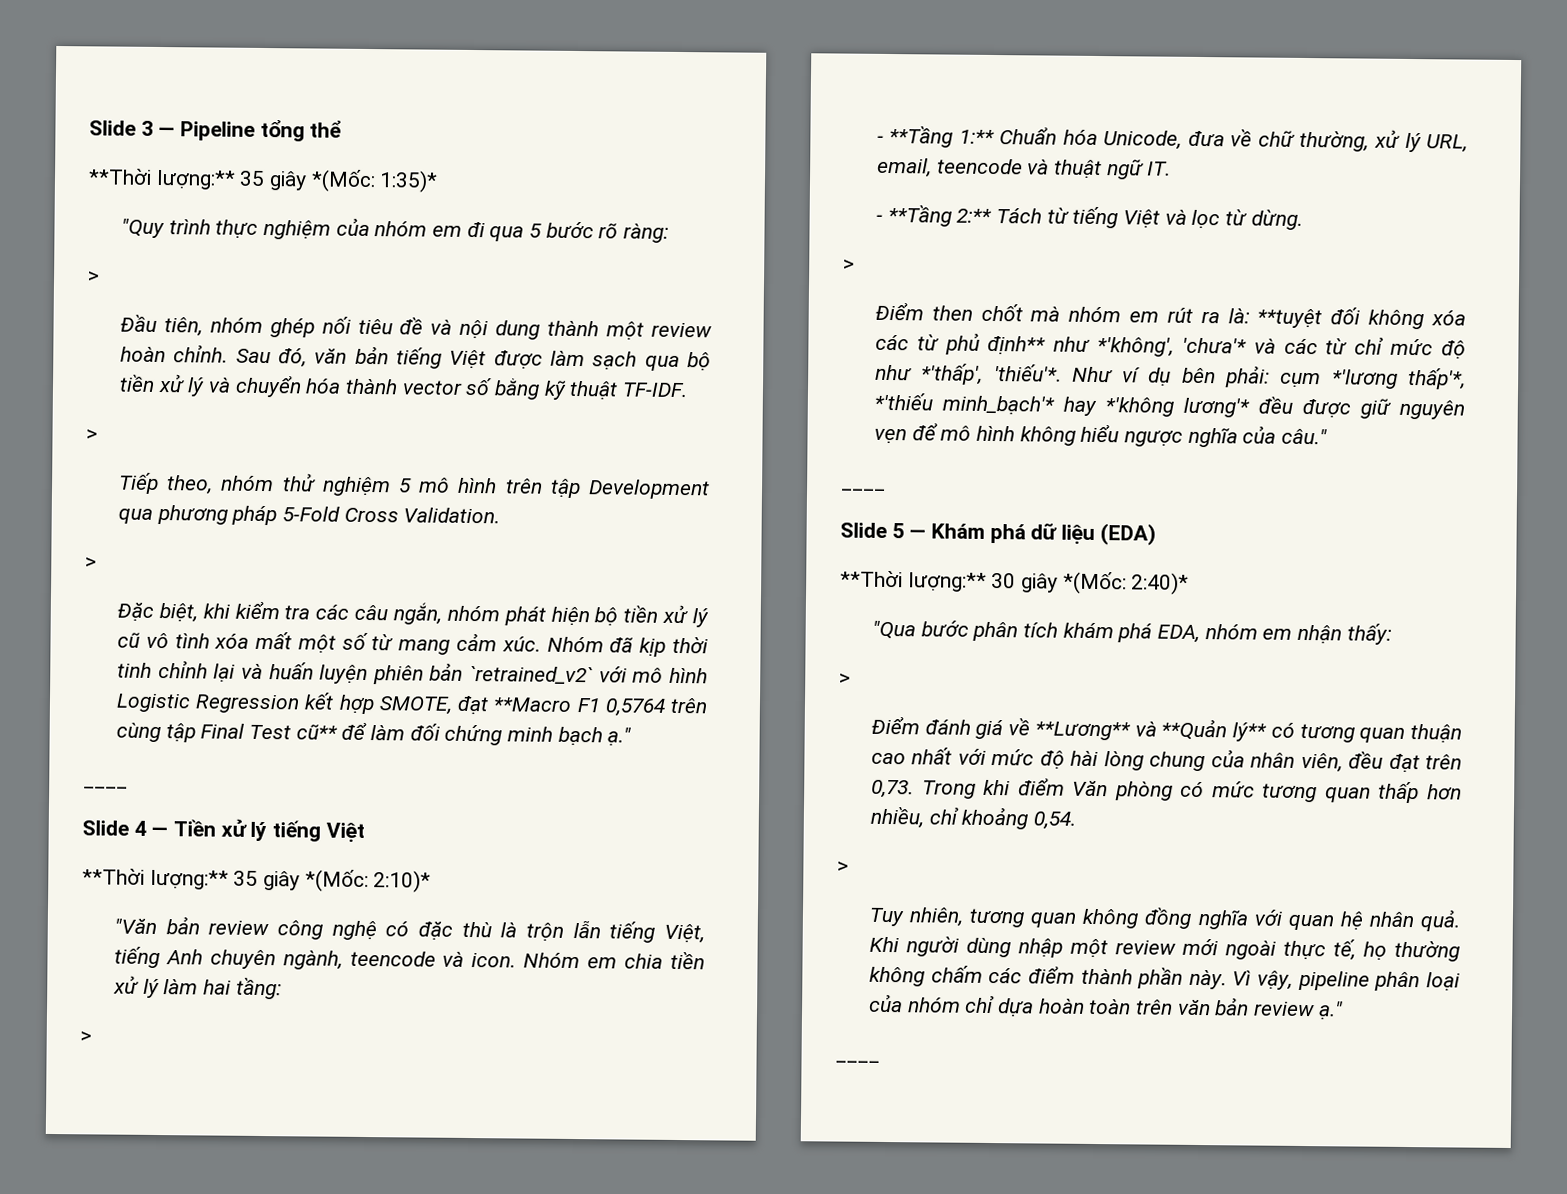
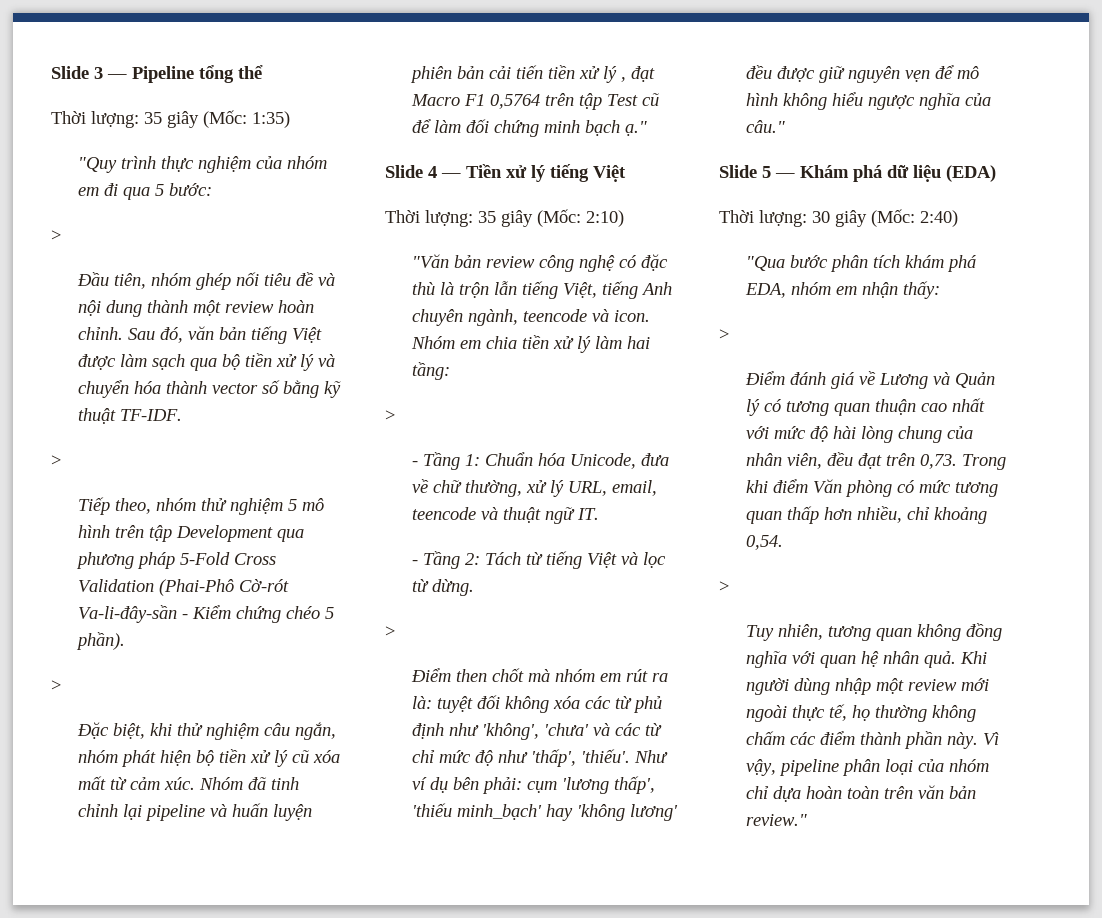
- **Thời lượng:** 35 giây *(Mốc: 1:35)*
+ Thời lượng: 35 giây (Mốc: 1:35)
- "Quy trình thực nghiệm của nhóm em đi qua 5 bước rõ ràng:
+ "Quy trình thực nghiệm của nhóm em đi qua 5 bước:
- Tiếp theo, nhóm thử nghiệm 5 mô hình trên tập Development qua phương pháp 5-Fold Cross Validation.
+ Tiếp theo, nhóm thử nghiệm 5 mô hình trên tập Development qua phương pháp 5-Fold Cross Validation (Phai-Phô Cờ-rót Va-li-đây-sần - Kiểm chứng chéo 5 phần).
- Đặc biệt, khi kiểm tra các câu ngắn, nhóm phát hiện bộ tiền xử lý cũ vô tình xóa mất một số từ mang cảm xúc.
+ Đặc biệt, khi thử nghiệm câu ngắn, nhóm phát hiện bộ tiền xử lý cũ xóa mất từ cảm xúc.
- Nhóm đã kịp thời tinh chỉnh lại và huấn luyện phiên bản `retrained_v2` với mô hình Logistic Regression kết hợp SMOTE, đạt **Macro F1 0,5764 trên cùng tập Final Test cũ** để làm đối chứng minh bạch ạ."
- ____
+ Nhóm đã tinh chỉnh lại pipeline và huấn luyện phiên bản cải tiến tiền xử lý , đạt Macro F1 0,5764 trên tập Test cũ để làm đối chứng minh bạch ạ."
- **Thời lượng:** 35 giây *(Mốc: 2:10)*
+ Thời lượng: 35 giây (Mốc: 2:10)
- - **Tầng 1:** Chuẩn hóa Unicode, đưa về chữ thường, xử lý URL, email, teencode và thuật ngữ IT.
+ - Tầng 1: Chuẩn hóa Unicode, đưa về chữ thường, xử lý URL, email, teencode và thuật ngữ IT.
- - **Tầng 2:** Tách từ tiếng Việt và lọc từ dừng.
+ - Tầng 2: Tách từ tiếng Việt và lọc từ dừng.
- Điểm then chốt mà nhóm em rút ra là: **tuyệt đối không xóa các từ phủ định** như *'không', 'chưa'* và các từ chỉ mức độ như *'thấp', 'thiếu'*.
+ Điểm then chốt mà nhóm em rút ra là: tuyệt đối không xóa các từ phủ định như 'không', 'chưa' và các từ chỉ mức độ như 'thấp', 'thiếu'.
- Như ví dụ bên phải: cụm *'lương thấp'*, *'thiếu minh_bạch'* hay *'không lương'* đều được giữ nguyên vẹn để mô hình không hiểu ngược nghĩa của câu."
- ____
+ Như ví dụ bên phải: cụm 'lương thấp', 'thiếu minh_bạch' hay 'không lương' đều được giữ nguyên vẹn để mô hình không hiểu ngược nghĩa của câu."
- **Thời lượng:** 30 giây *(Mốc: 2:40)*
+ Thời lượng: 30 giây (Mốc: 2:40)
- Điểm đánh giá về **Lương** và **Quản lý** có tương quan thuận cao nhất với mức độ hài lòng chung của nhân viên, đều đạt trên 0,73.
+ Điểm đánh giá về Lương và Quản lý có tương quan thuận cao nhất với mức độ hài lòng chung của nhân viên, đều đạt trên 0,73.
- Vì vậy, pipeline phân loại của nhóm chỉ dựa hoàn toàn trên văn bản review ạ."
- ____
+ Vì vậy, pipeline phân loại của nhóm chỉ dựa hoàn toàn trên văn bản review."

